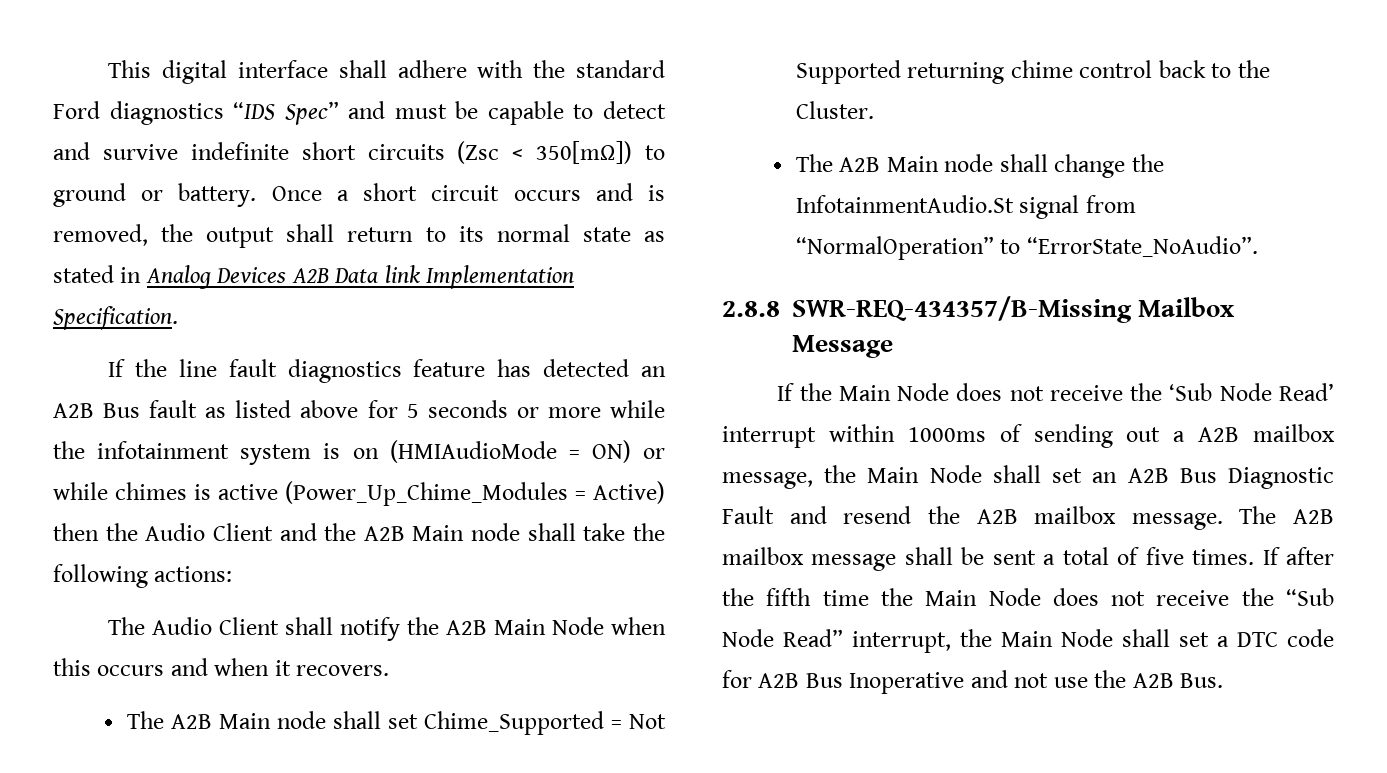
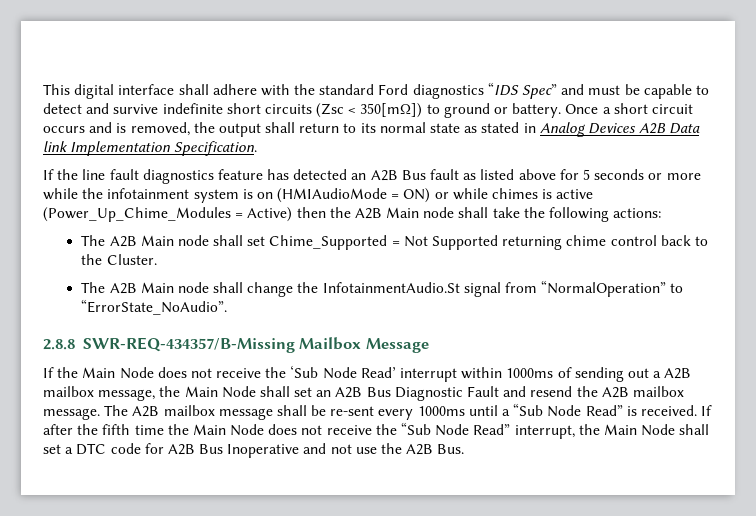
- If the line fault diagnostics feature has detected an A2B Bus fault as listed above for 5 seconds or more while the infotainment system is on (HMIAudioMode = ON) or while chimes is active (Power_Up_Chime_Modules = Active) then the Audio Client and the A2B Main node shall take the following actions:
+ If the line fault diagnostics feature has detected an A2B Bus fault as listed above for 5 seconds or more while the infotainment system is on (HMIAudioMode = ON) or while chimes is active (Power_Up_Chime_Modules = Active) then the A2B Main node shall take the following actions:
- The Audio Client shall notify the A2B Main Node when this occurs and when it recovers.
- The A2B mailbox message shall be sent a total of five times.
+ The A2B mailbox message shall be re-sent every 1000ms until a “Sub Node Read” is received.

